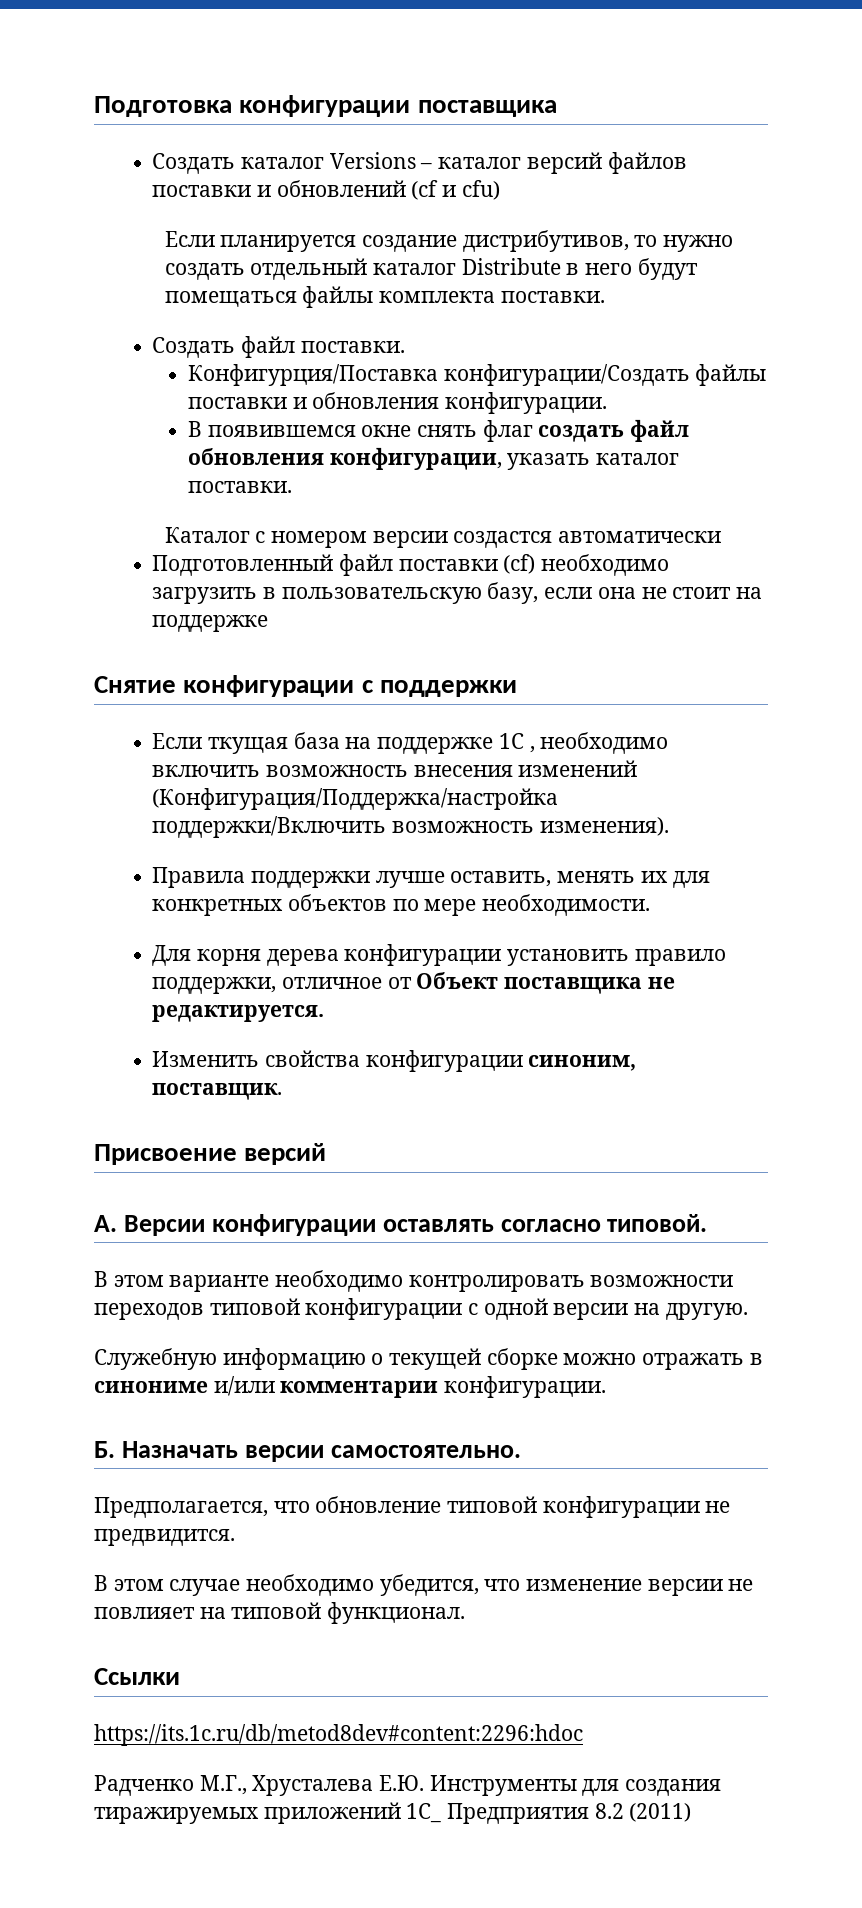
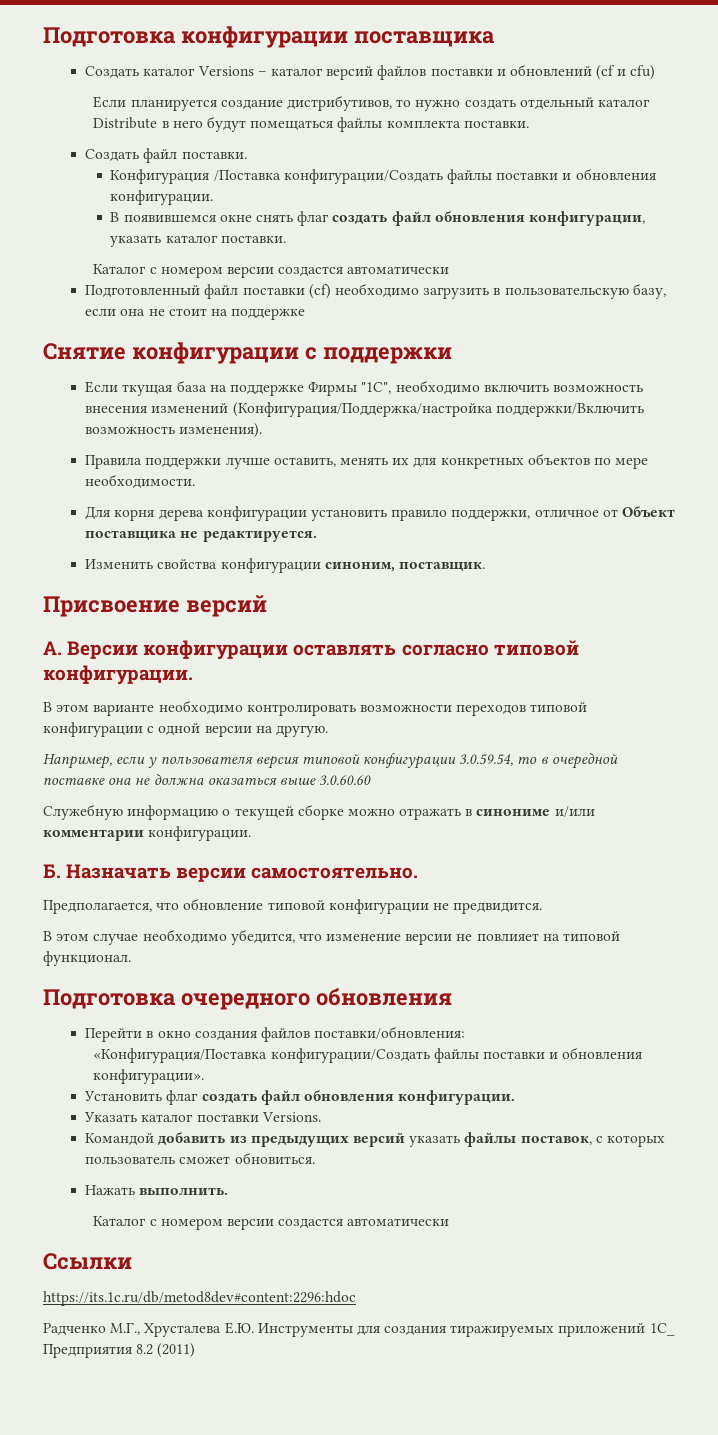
- Конфигурция/Поставка конфигурации/Создать файлы поставки и обновления конфигурации.
+ Конфигурация /Поставка конфигурации/Создать файлы поставки и обновления конфигурации.
- Если ткущая база на поддержке 1С , необходимо включить возможность внесения изменений (Конфигурация/Поддержка/настройка поддержки/Включить возможность изменения).
+ Если ткущая база на поддержке Фирмы "1С", необходимо включить возможность внесения изменений (Конфигурация/Поддержка/настройка поддержки/Включить возможность изменения).
- А. Версии конфигурации оставлять согласно типовой.
+ А. Версии конфигурации оставлять согласно типовой конфигурации.
+ Например, если у пользователя версия типовой конфигурации 3.0.59.54, то в очередной поставке она не должна оказаться выше 3.0.60.60
+ Подготовка очередного обновления
+ Перейти в окно создания файлов поставки/обновления:
+ «Конфигурация/Поставка конфигурации/Создать файлы поставки и обновления конфигурации».
+ Установить флаг создать файл обновления конфигурации.
+ Указать каталог поставки Versions.
+ Командой добавить из предыдущих версий указать файлы поставок, с которых пользователь сможет обновиться.
+ Нажать выполнить.
+ Каталог с номером версии создастся автоматически

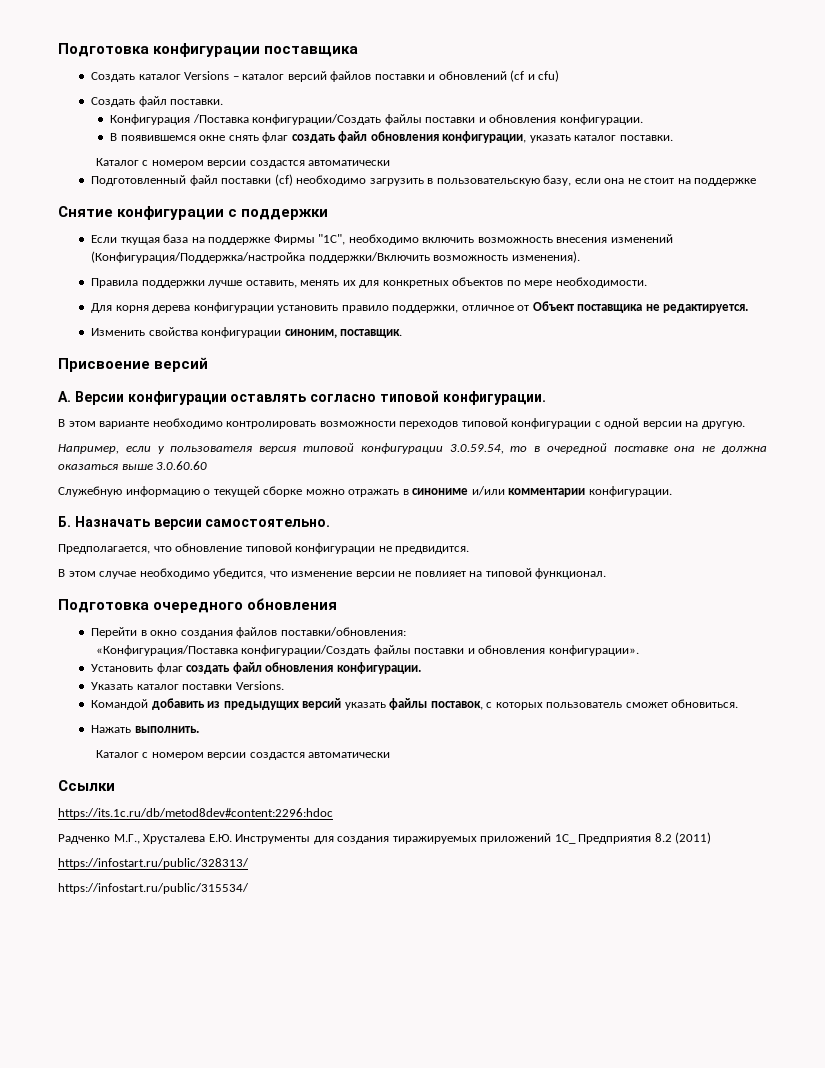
- Если планируется создание дистрибутивов, то нужно создать отдельный каталог Distribute в него будут помещаться файлы комплекта поставки.
+ https://infostart.ru/public/328313/
+ https://infostart.ru/public/315534/

